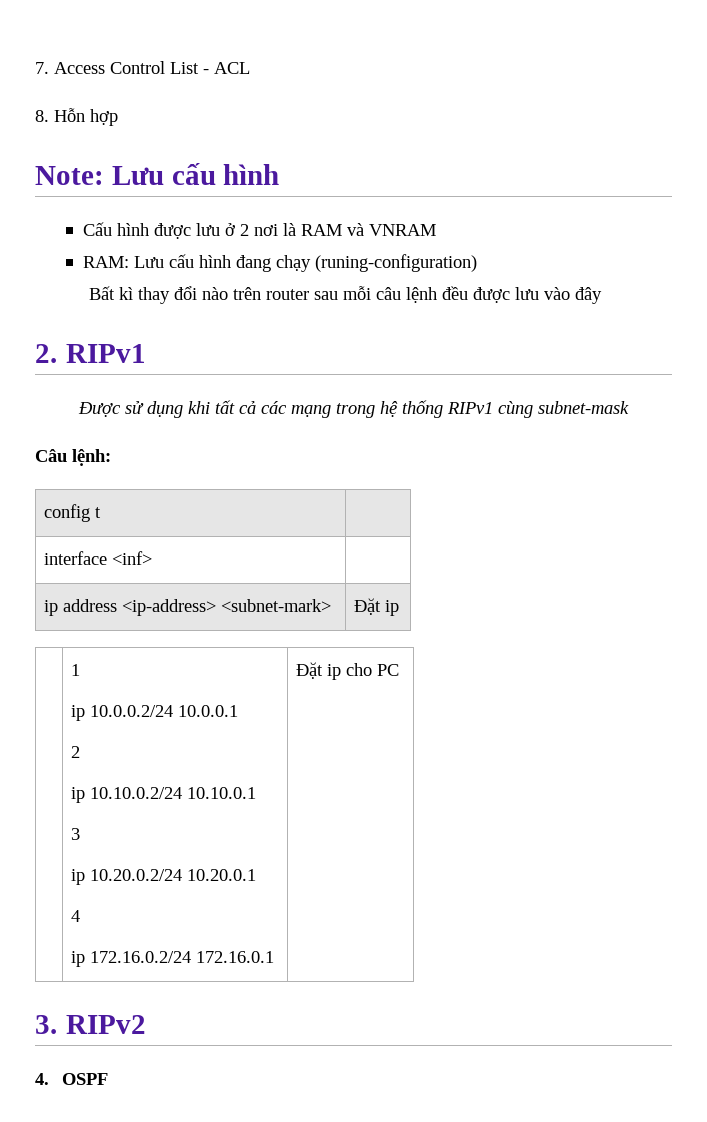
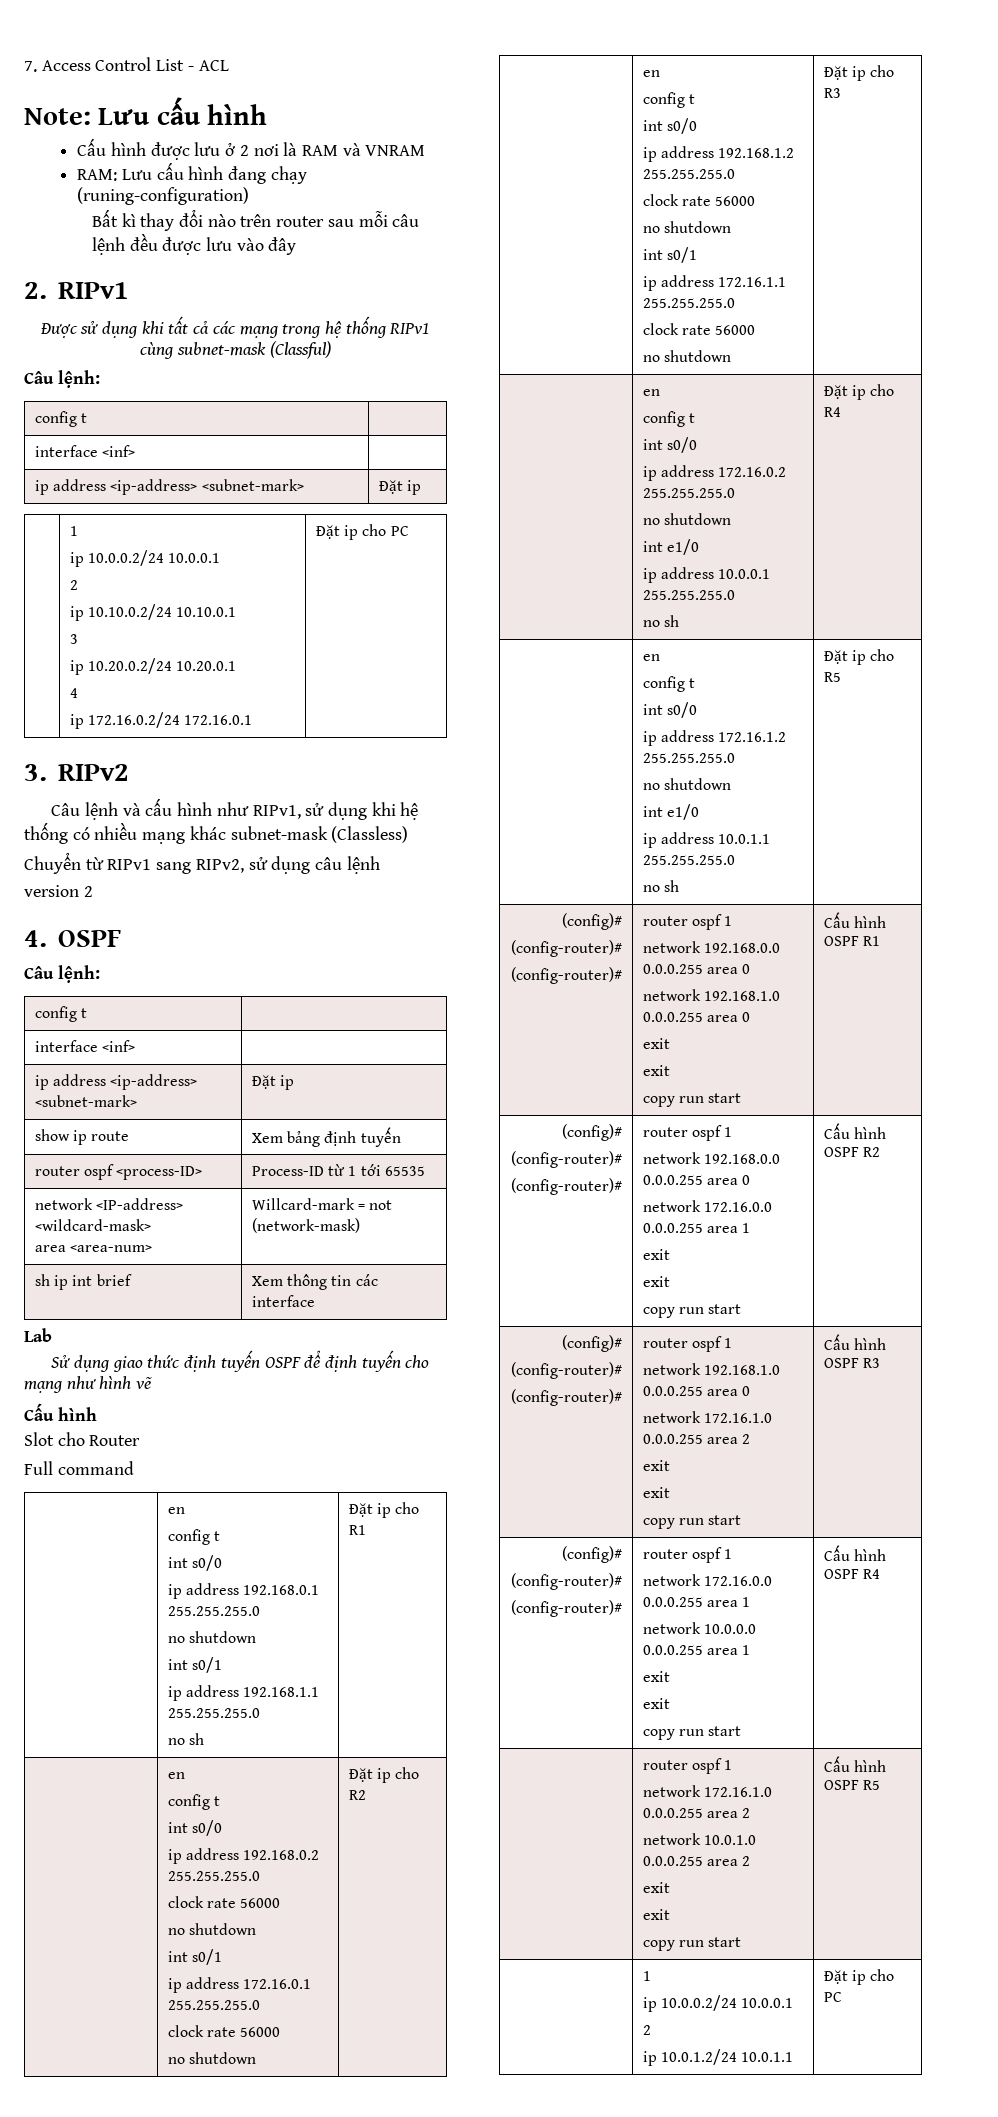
- 8. Hỗn hợp
- Được sử dụng khi tất cả các mạng trong hệ thống RIPv1 cùng subnet-mask
+ Được sử dụng khi tất cả các mạng trong hệ thống RIPv1 cùng subnet-mask (Classful)
+ Câu lệnh và cấu hình như RIPv1, sử dụng khi hệ thống có nhiều mạng khác subnet-mask (Classless)
+ Chuyển từ RIPv1 sang RIPv2, sử dụng câu lệnh
+ version 2
  4. OSPF
+ Câu lệnh:
+ config t |
+ interface <inf> |
+ ip address <ip-address> <subnet-mark> | Đặt ip
+ show ip route | Xem bảng định tuyến
+ router ospf <process-ID> | Process-ID từ 1 tới 65535
+ network <IP-address> <wildcard-mask>
+ area <area-num> | Willcard-mark = not (network-mask)
+ sh ip int brief | Xem thông tin các interface
+ Lab
+ Sử dụng giao thức định tuyến OSPF để định tuyến cho mạng như hình vẽ
+ Cấu hình
+ Slot cho Router
+ Full command
+ | en
+ config t
+ int s0/0
+ ip address 192.168.0.1 255.255.255.0
+ no shutdown
+ int s0/1
+ ip address 192.168.1.1 255.255.255.0
+ no sh | Đặt ip cho R1
+ | en
+ config t
+ int s0/0
+ ip address 192.168.0.2 255.255.255.0
+ clock rate 56000
+ no shutdown
+ int s0/1
+ ip address 172.16.0.1 255.255.255.0
+ clock rate 56000
+ no shutdown | Đặt ip cho R2
+ | en
+ config t
+ int s0/0
+ ip address 192.168.1.2 255.255.255.0
+ clock rate 56000
+ no shutdown
+ int s0/1
+ ip address 172.16.1.1 255.255.255.0
+ clock rate 56000
+ no shutdown | Đặt ip cho R3
+ | en
+ config t
+ int s0/0
+ ip address 172.16.0.2 255.255.255.0
+ no shutdown
+ int e1/0
+ ip address 10.0.0.1 255.255.255.0
+ no sh | Đặt ip cho R4
+ | en
+ config t
+ int s0/0
+ ip address 172.16.1.2 255.255.255.0
+ no shutdown
+ int e1/0
+ ip address 10.0.1.1 255.255.255.0
+ no sh | Đặt ip cho R5
+ (config)#
+ (config-router)#
+ (config-router)# | router ospf 1
+ network 192.168.0.0 0.0.0.255 area 0
+ network 192.168.1.0 0.0.0.255 area 0
+ exit
+ exit
+ copy run start | Cấu hình OSPF R1
+ (config)#
+ (config-router)#
+ (config-router)# | router ospf 1
+ network 192.168.0.0 0.0.0.255 area 0
+ network 172.16.0.0 0.0.0.255 area 1
+ exit
+ exit
+ copy run start | Cấu hình OSPF R2
+ (config)#
+ (config-router)#
+ (config-router)# | router ospf 1
+ network 192.168.1.0 0.0.0.255 area 0
+ network 172.16.1.0 0.0.0.255 area 2
+ exit
+ exit
+ copy run start | Cấu hình OSPF R3
+ (config)#
+ (config-router)#
+ (config-router)# | router ospf 1
+ network 172.16.0.0 0.0.0.255 area 1
+ network 10.0.0.0 0.0.0.255 area 1
+ exit
+ exit
+ copy run start | Cấu hình OSPF R4
+ | router ospf 1
+ network 172.16.1.0 0.0.0.255 area 2
+ network 10.0.1.0 0.0.0.255 area 2
+ exit
+ exit
+ copy run start | Cấu hình OSPF R5
+ | 1
+ ip 10.0.0.2/24 10.0.0.1
+ 2
+ ip 10.0.1.2/24 10.0.1.1 | Đặt ip cho PC

